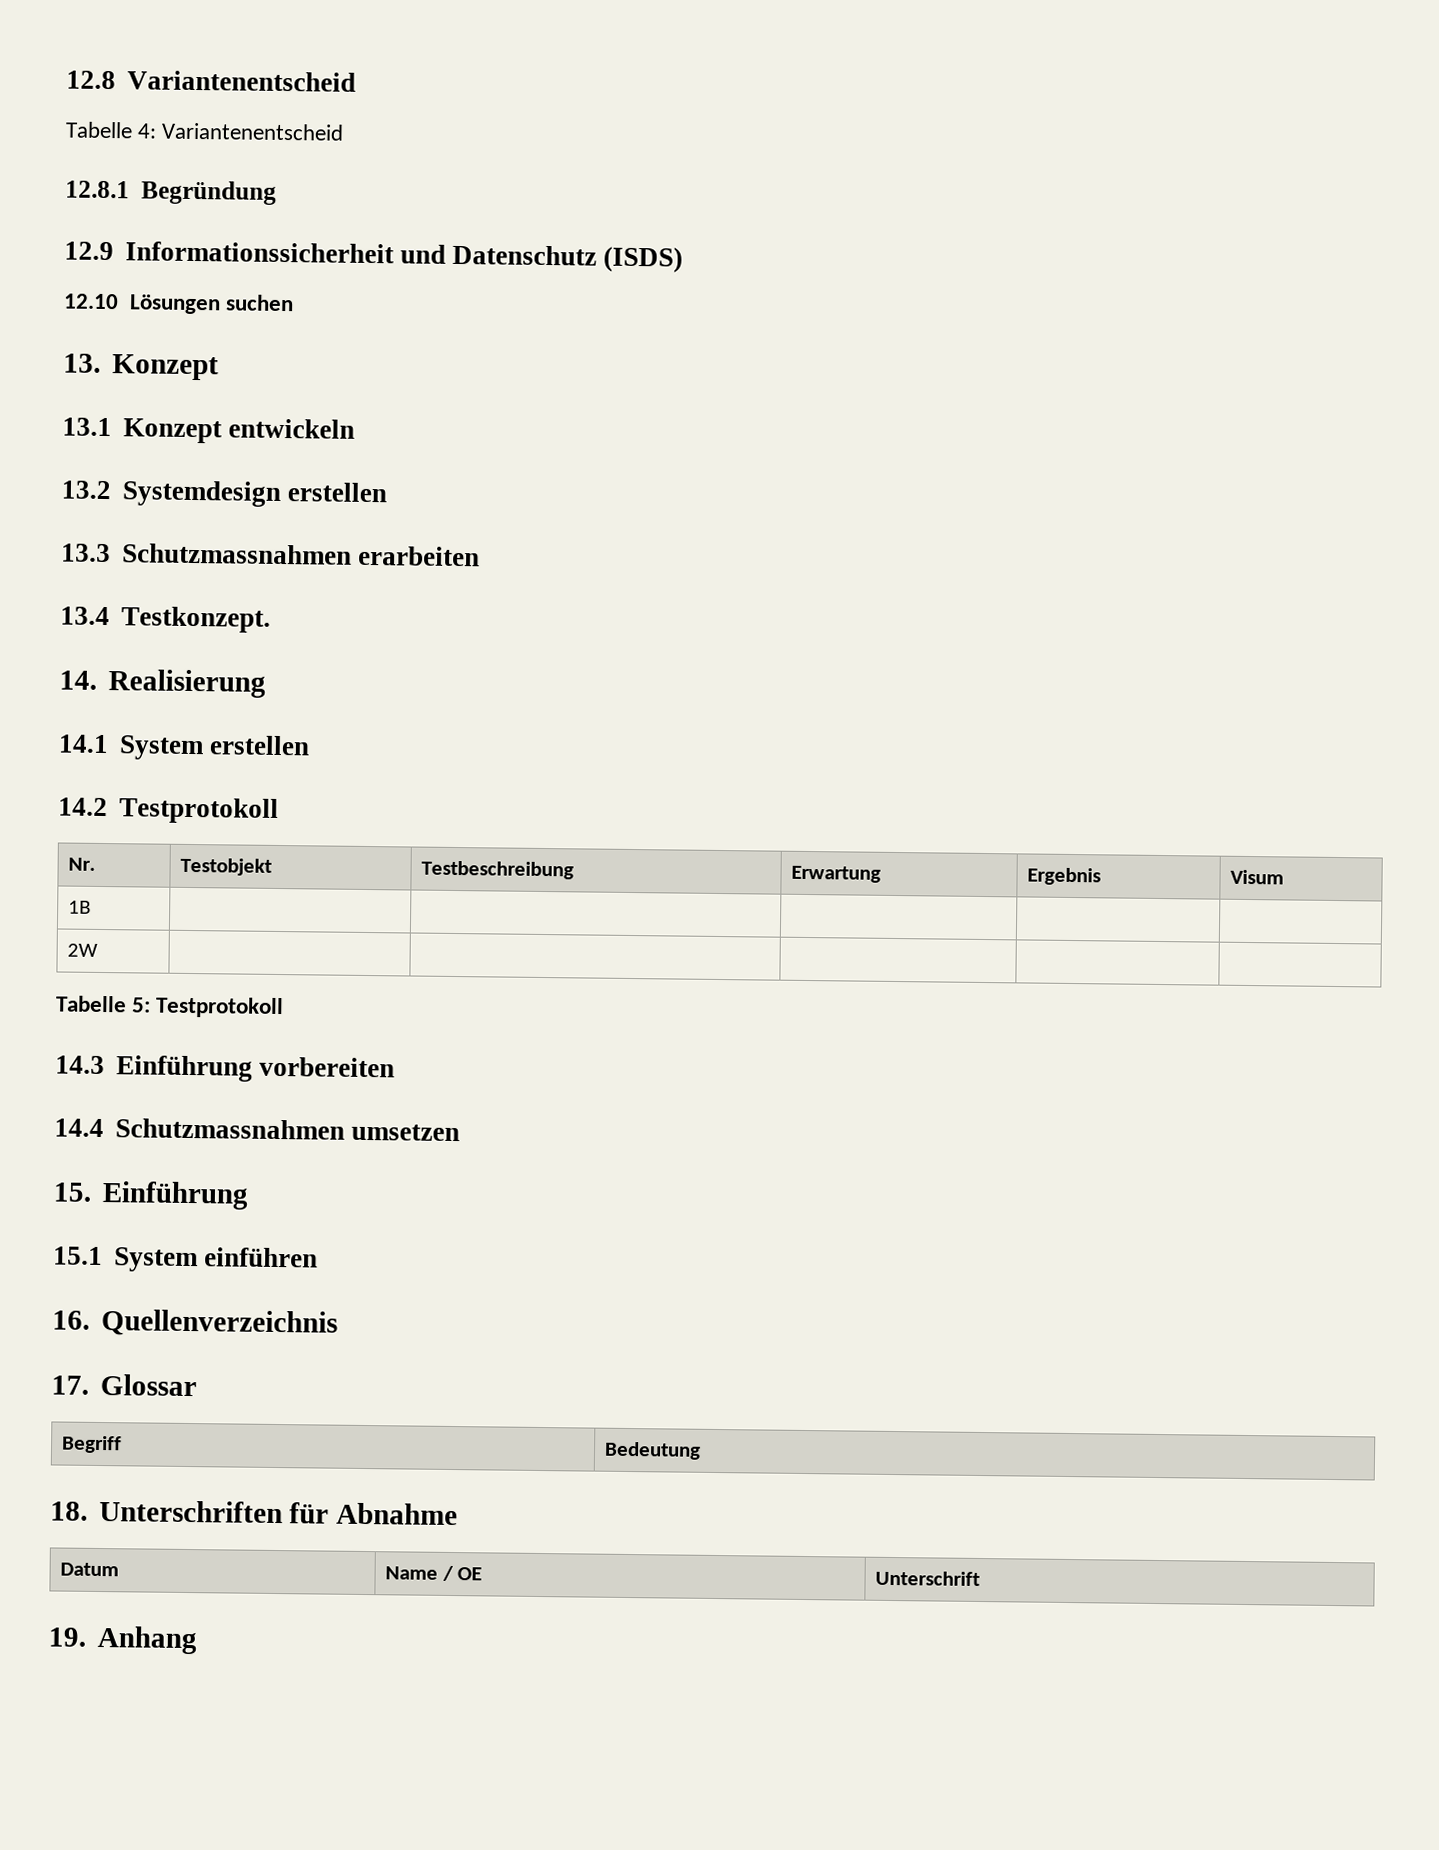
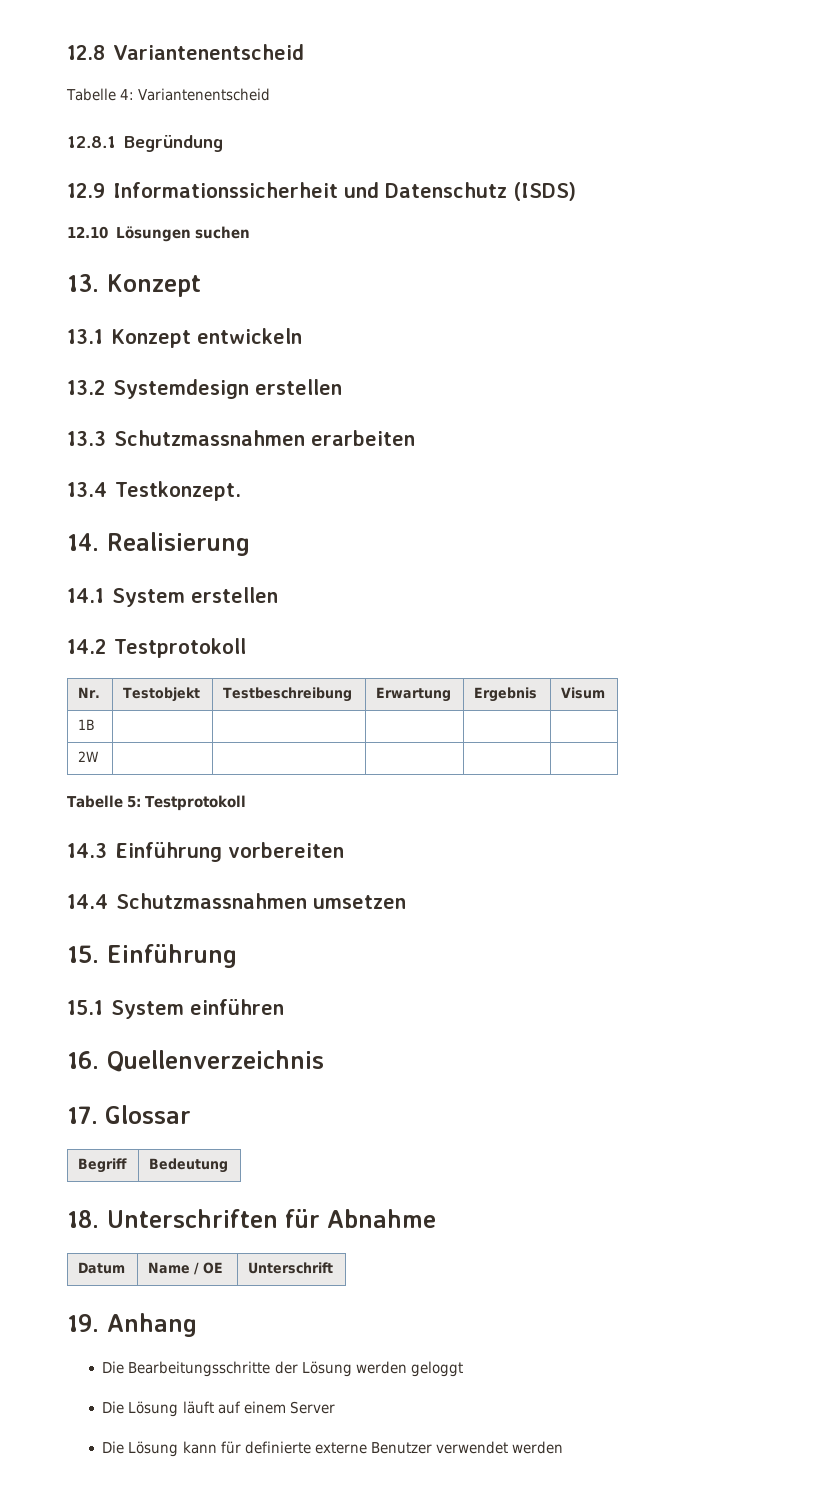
+ Die Bearbeitungsschritte der Lösung werden geloggt
+ Die Lösung läuft auf einem Server
+ Die Lösung kann für definierte externe Benutzer verwendet werden

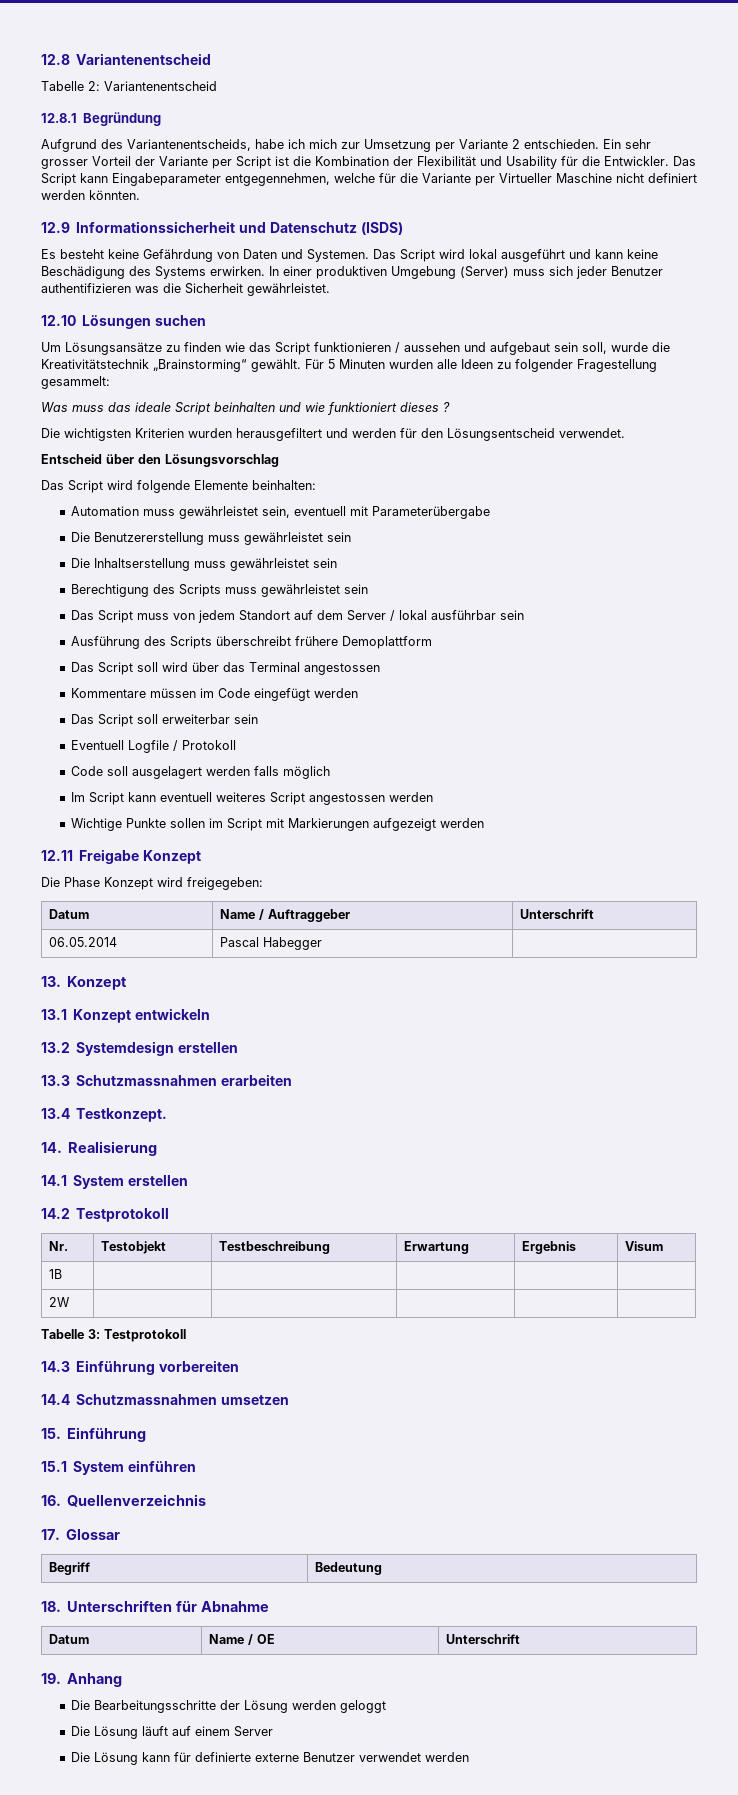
- Tabelle 4: Variantenentscheid
+ Tabelle 2: Variantenentscheid
+ Aufgrund des Variantenentscheids, habe ich mich zur Umsetzung per Variante 2 entschieden. Ein sehr grosser Vorteil der Variante per Script ist die Kombination der Flexibilität und Usability für die Entwickler. Das Script kann Eingabeparameter entgegennehmen, welche für die Variante per Virtueller Maschine nicht definiert werden könnten.
+ Es besteht keine Gefährdung von Daten und Systemen. Das Script wird lokal ausgeführt und kann keine Beschädigung des Systems erwirken. In einer produktiven Umgebung (Server) muss sich jeder Benutzer authentifizieren was die Sicherheit gewährleistet.
  12.10 Lösungen suchen
+ Um Lösungsansätze zu finden wie das Script funktionieren / aussehen und aufgebaut sein soll, wurde die Kreativitätstechnik „Brainstorming“ gewählt. Für 5 Minuten wurden alle Ideen zu folgender Fragestellung gesammelt:
+ Was muss das ideale Script beinhalten und wie funktioniert dieses ?
+ Die wichtigsten Kriterien wurden herausgefiltert und werden für den Lösungsentscheid verwendet.
+ Entscheid über den Lösungsvorschlag
+ Das Script wird folgende Elemente beinhalten:
+ Automation muss gewährleistet sein, eventuell mit Parameterübergabe
+ Die Benutzererstellung muss gewährleistet sein
+ Die Inhaltserstellung muss gewährleistet sein
+ Berechtigung des Scripts muss gewährleistet sein
+ Das Script muss von jedem Standort auf dem Server / lokal ausführbar sein
+ Ausführung des Scripts überschreibt frühere Demoplattform
+ Das Script soll wird über das Terminal angestossen
+ Kommentare müssen im Code eingefügt werden
+ Das Script soll erweiterbar sein
+ Eventuell Logfile / Protokoll
+ Code soll ausgelagert werden falls möglich
+ Im Script kann eventuell weiteres Script angestossen werden
+ Wichtige Punkte sollen im Script mit Markierungen aufgezeigt werden
+ 12.11 Freigabe Konzept
+ Die Phase Konzept wird freigegeben:
+ Datum | Name / Auftraggeber | Unterschrift
+ 06.05.2014 | Pascal Habegger |
- Tabelle 5: Testprotokoll
+ Tabelle 3: Testprotokoll

